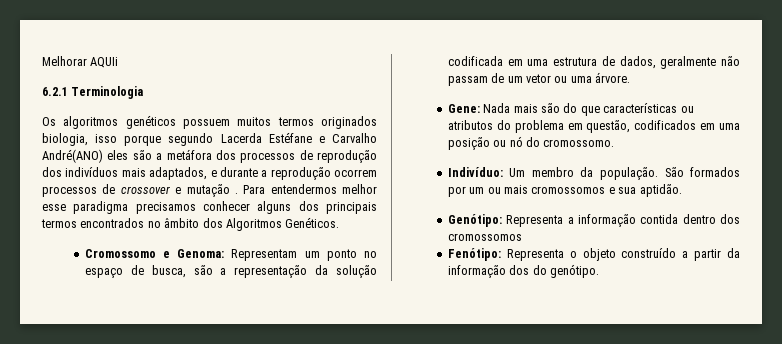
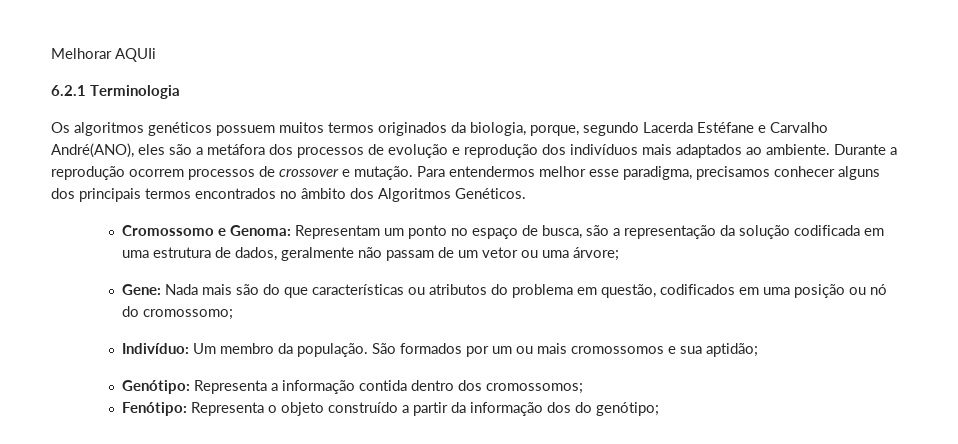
- Os algoritmos genéticos possuem muitos termos originados biologia, isso porque segundo Lacerda Estéfane e Carvalho André(ANO) eles são a metáfora dos processos de reprodução dos indivíduos mais adaptados, e durante a reprodução ocorrem processos de crossover e mutação .
+ Os algoritmos genéticos possuem muitos termos originados da biologia, porque, segundo Lacerda Estéfane e Carvalho André(ANO), eles são a metáfora dos processos de evolução e reprodução dos indivíduos mais adaptados ao ambiente. Durante a reprodução ocorrem processos de crossover e mutação.
- Para entendermos melhor esse paradigma precisamos conhecer alguns dos principais termos encontrados no âmbito dos Algoritmos Genéticos.
+ Para entendermos melhor esse paradigma, precisamos conhecer alguns dos principais termos encontrados no âmbito dos Algoritmos Genéticos.
- Cromossomo e Genoma: Representam um ponto no espaço de busca, são a representação da solução codificada em uma estrutura de dados, geralmente não passam de um vetor ou uma árvore.
+ Cromossomo e Genoma: Representam um ponto no espaço de busca, são a representação da solução codificada em uma estrutura de dados, geralmente não passam de um vetor ou uma árvore;
- Gene: Nada mais são do que características ou atributos do problema em questão, codificados em uma posição ou nó do cromossomo.
+ Gene: Nada mais são do que características ou atributos do problema em questão, codificados em uma posição ou nó do cromossomo;
- São formados por um ou mais cromossomos e sua aptidão.
+ São formados por um ou mais cromossomos e sua aptidão;
- Genótipo: Representa a informação contida dentro dos cromossomos
+ Genótipo: Representa a informação contida dentro dos cromossomos;
- Fenótipo: Representa o objeto construído a partir da informação dos do genótipo.
+ Fenótipo: Representa o objeto construído a partir da informação dos do genótipo;

